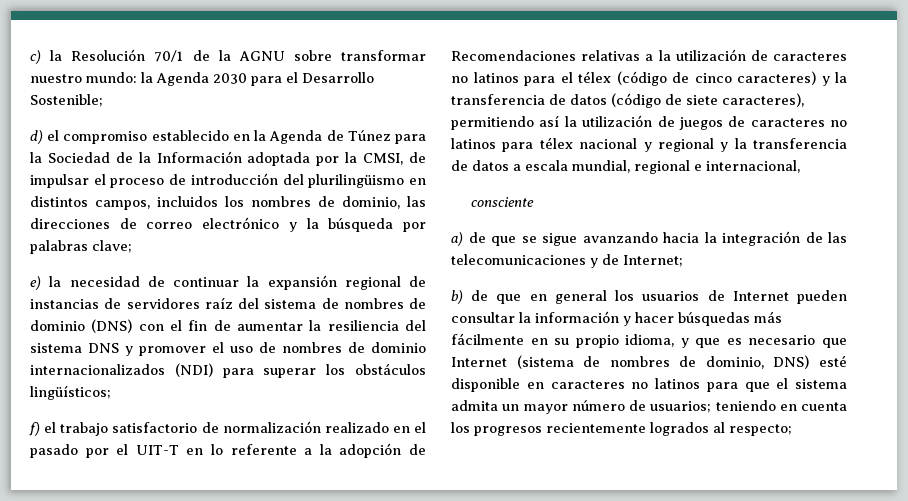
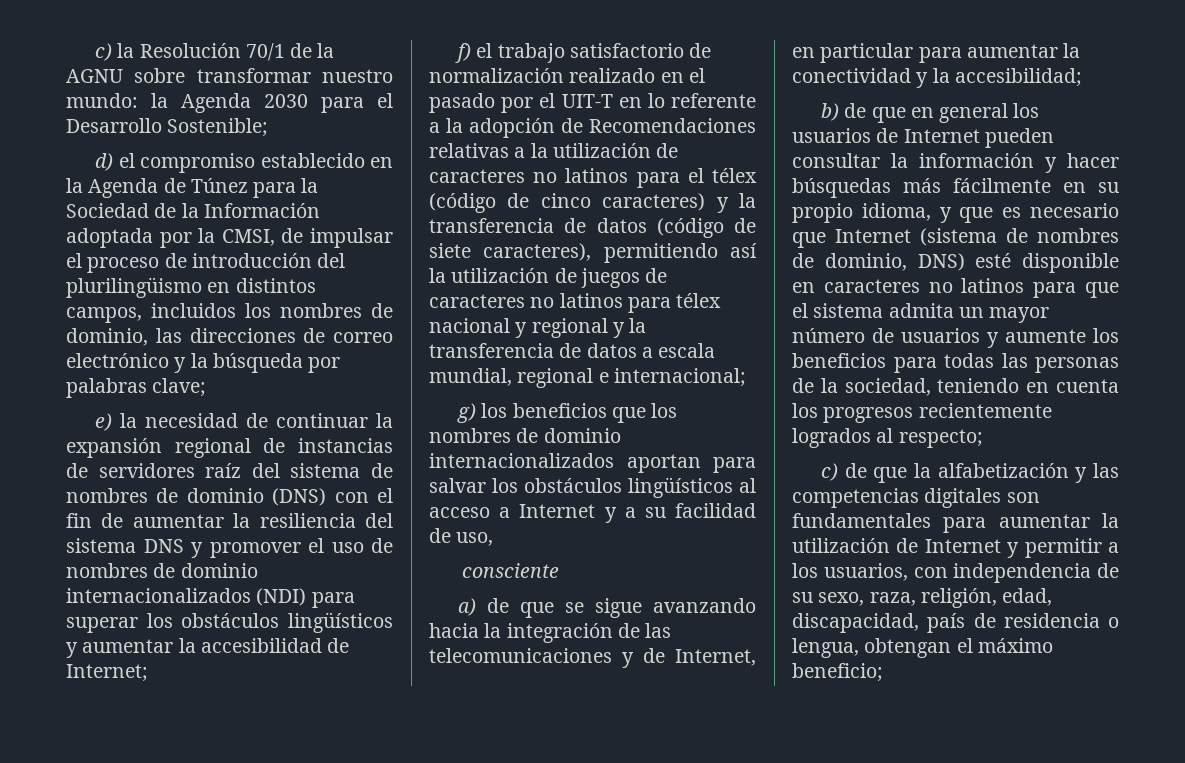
- e) la necesidad de continuar la expansión regional de instancias de servidores raíz del sistema de nombres de dominio (DNS) con el fin de aumentar la resiliencia del sistema DNS y promover el uso de nombres de dominio internacionalizados (NDI) para superar los obstáculos lingüísticos;
+ e) la necesidad de continuar la expansión regional de instancias de servidores raíz del sistema de nombres de dominio (DNS) con el fin de aumentar la resiliencia del sistema DNS y promover el uso de nombres de dominio internacionalizados (NDI) para superar los obstáculos lingüísticos y aumentar la accesibilidad de Internet;
- f) el trabajo satisfactorio de normalización realizado en el pasado por el UIT-T en lo referente a la adopción de Recomendaciones relativas a la utilización de caracteres no latinos para el télex (código de cinco caracteres) y la transferencia de datos (código de siete caracteres), permitiendo así la utilización de juegos de caracteres no latinos para télex nacional y regional y la transferencia de datos a escala mundial, regional e internacional,
+ f) el trabajo satisfactorio de normalización realizado en el pasado por el UIT-T en lo referente a la adopción de Recomendaciones relativas a la utilización de caracteres no latinos para el télex (código de cinco caracteres) y la transferencia de datos (código de siete caracteres), permitiendo así la utilización de juegos de caracteres no latinos para télex nacional y regional y la transferencia de datos a escala mundial, regional e internacional;
+ g) los beneficios que los nombres de dominio internacionalizados aportan para salvar los obstáculos lingüísticos al acceso a Internet y a su facilidad de uso,
- a) de que se sigue avanzando hacia la integración de las telecomunicaciones y de Internet;
+ a) de que se sigue avanzando hacia la integración de las telecomunicaciones y de Internet, en particular para aumentar la conectividad y la accesibilidad;
- b) de que en general los usuarios de Internet pueden consultar la información y hacer búsquedas más fácilmente en su propio idioma, y que es necesario que Internet (sistema de nombres de dominio, DNS) esté disponible en caracteres no latinos para que el sistema admita un mayor número de usuarios; teniendo en cuenta los progresos recientemente logrados al respecto;
+ b) de que en general los usuarios de Internet pueden consultar la información y hacer búsquedas más fácilmente en su propio idioma, y que es necesario que Internet (sistema de nombres de dominio, DNS) esté disponible en caracteres no latinos para que el sistema admita un mayor número de usuarios y aumente los beneficios para todas las personas de la sociedad, teniendo en cuenta los progresos recientemente logrados al respecto;
+ c) de que la alfabetización y las competencias digitales son fundamentales para aumentar la utilización de Internet y permitir a los usuarios, con independencia de su sexo, raza, religión, edad, discapacidad, país de residencia o lengua, obtengan el máximo beneficio;

